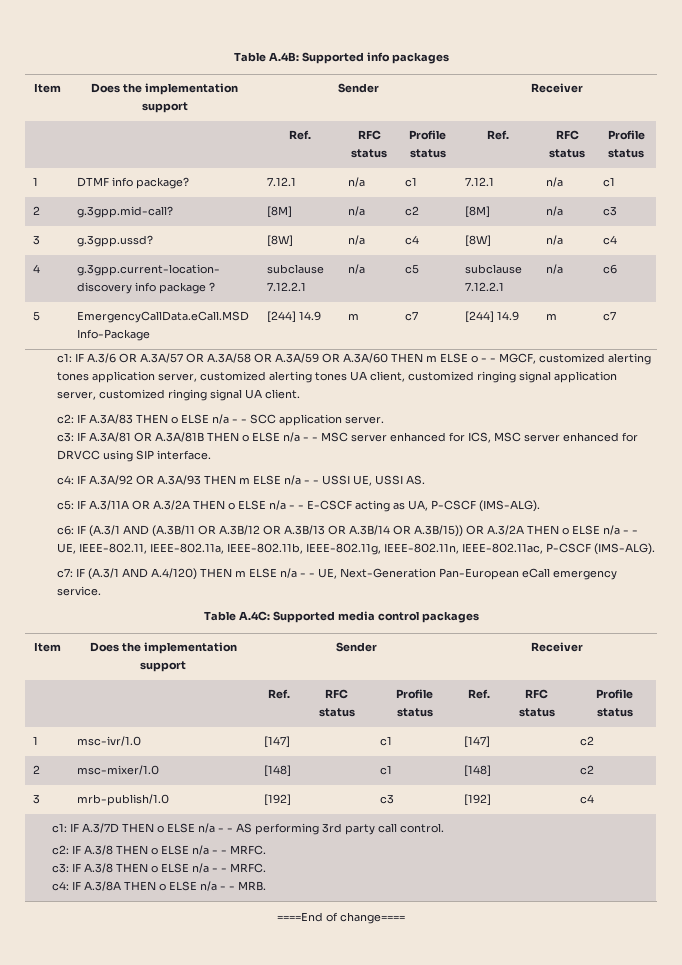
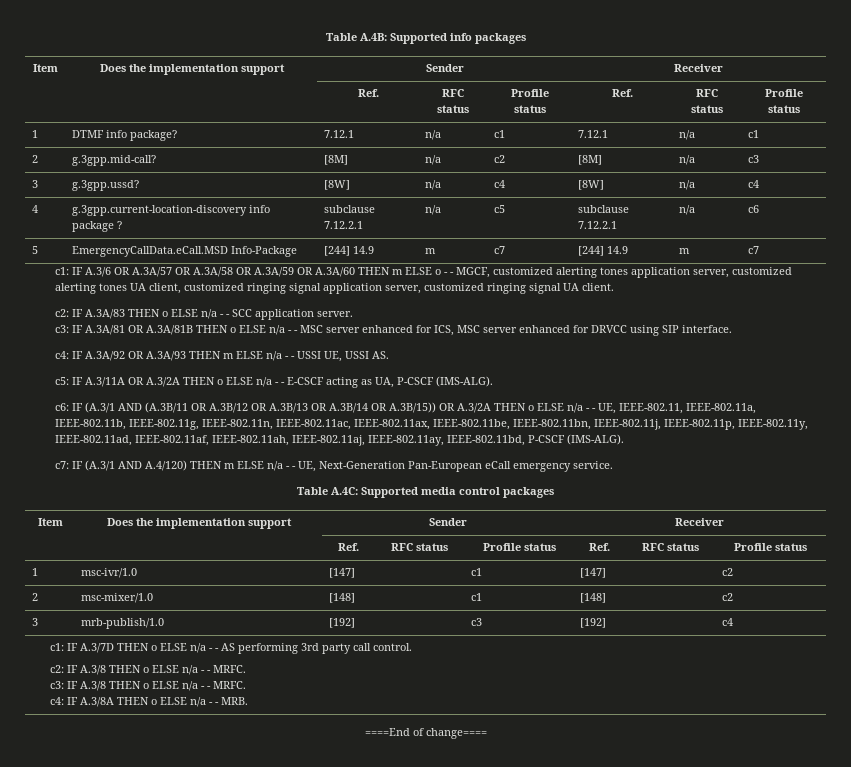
- c6: IF (A.3/1 AND (A.3B/11 OR A.3B/12 OR A.3B/13 OR A.3B/14 OR A.3B/15)) OR A.3/2A THEN o ELSE n/a - - UE, IEEE-802.11, IEEE-802.11a, IEEE-802.11b, IEEE-802.11g, IEEE-802.11n, IEEE-802.11ac, P-CSCF (IMS-ALG).
+ c6: IF (A.3/1 AND (A.3B/11 OR A.3B/12 OR A.3B/13 OR A.3B/14 OR A.3B/15)) OR A.3/2A THEN o ELSE n/a - - UE, IEEE-802.11, IEEE-802.11a, IEEE-802.11b, IEEE-802.11g, IEEE-802.11n, IEEE-802.11ac, IEEE-802.11ax, IEEE-802.11be, IEEE-802.11bn, IEEE-802.11j, IEEE-802.11p, IEEE-802.11y, IEEE-802.11ad, IEEE-802.11af, IEEE-802.11ah, IEEE-802.11aj, IEEE-802.11ay, IEEE-802.11bd, P-CSCF (IMS-ALG).

